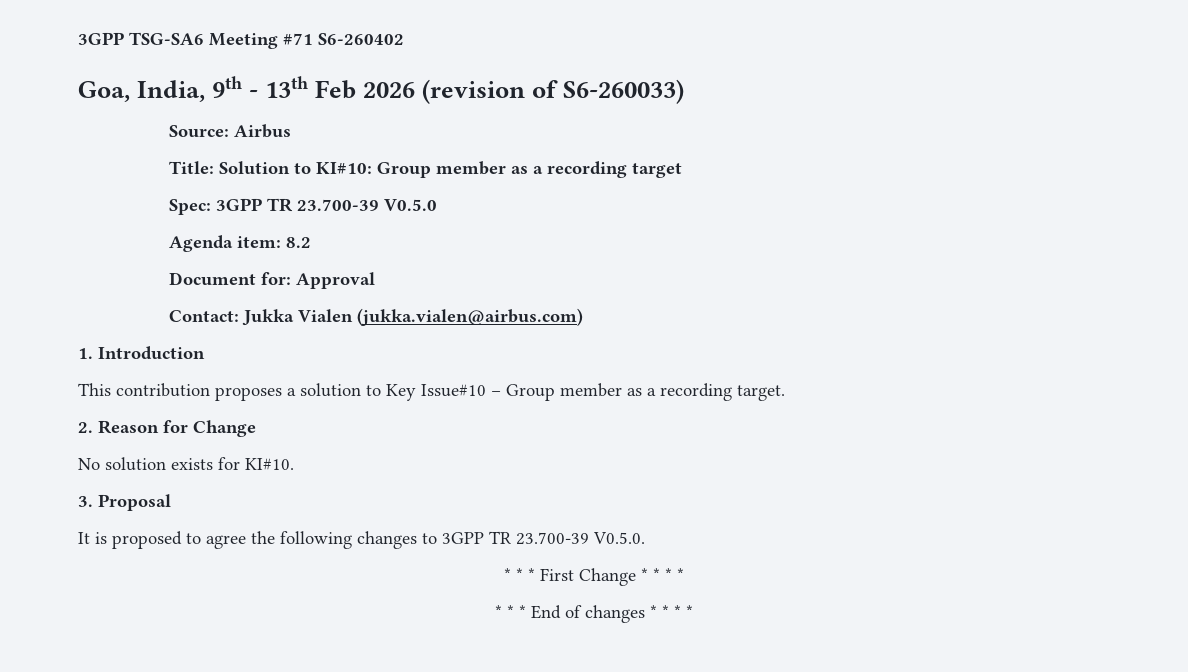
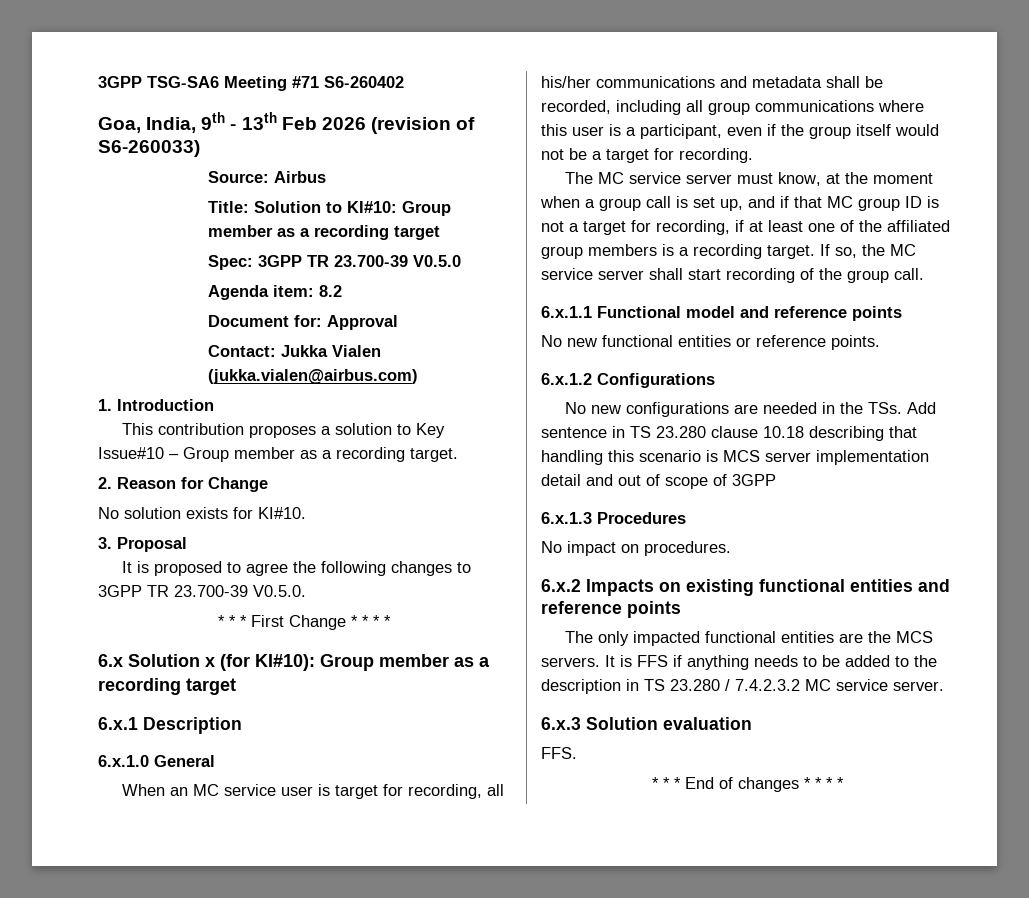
+ 6.x Solution x (for KI#10): Group member as a recording target
+ 6.x.1 Description
+ 6.x.1.0 General
+ When an MC service user is target for recording, all his/her communications and metadata shall be recorded, including all group communications where this user is a participant, even if the group itself would not be a target for recording.
+ The MC service server must know, at the moment when a group call is set up, and if that MC group ID is not a target for recording, if at least one of the affiliated group members is a recording target. If so, the MC service server shall start recording of the group call.
+ 6.x.1.1 Functional model and reference points
+ No new functional entities or reference points.
+ 6.x.1.2 Configurations
+ No new configurations are needed in the TSs. Add sentence in TS 23.280 clause 10.18 describing that handling this scenario is MCS server implementation detail and out of scope of 3GPP
+ 6.x.1.3 Procedures
+ No impact on procedures.
+ 6.x.2 Impacts on existing functional entities and reference points
+ The only impacted functional entities are the MCS servers. It is FFS if anything needs to be added to the description in TS 23.280 / 7.4.2.3.2 MC service server.
+ 6.x.3 Solution evaluation
+ FFS.

